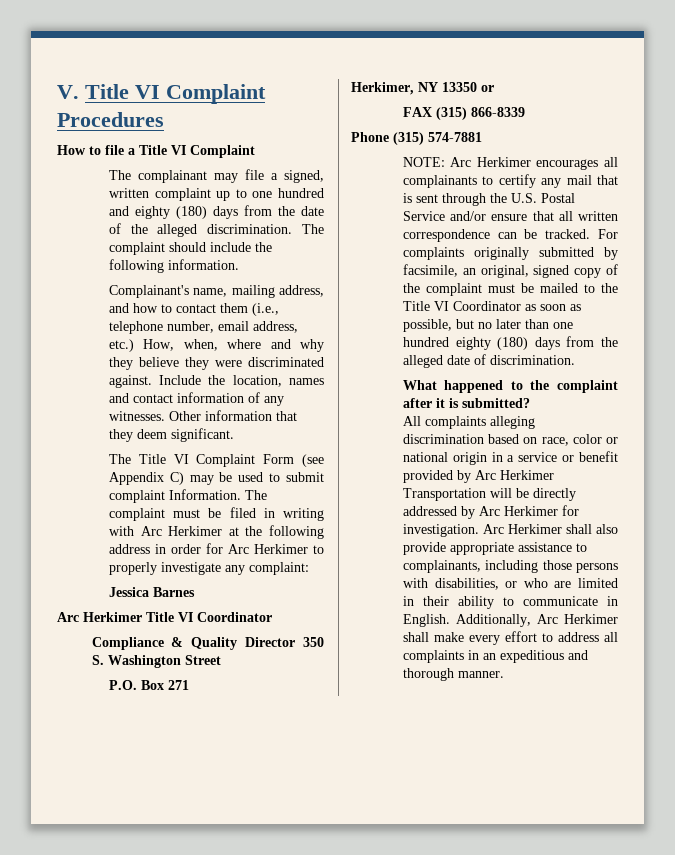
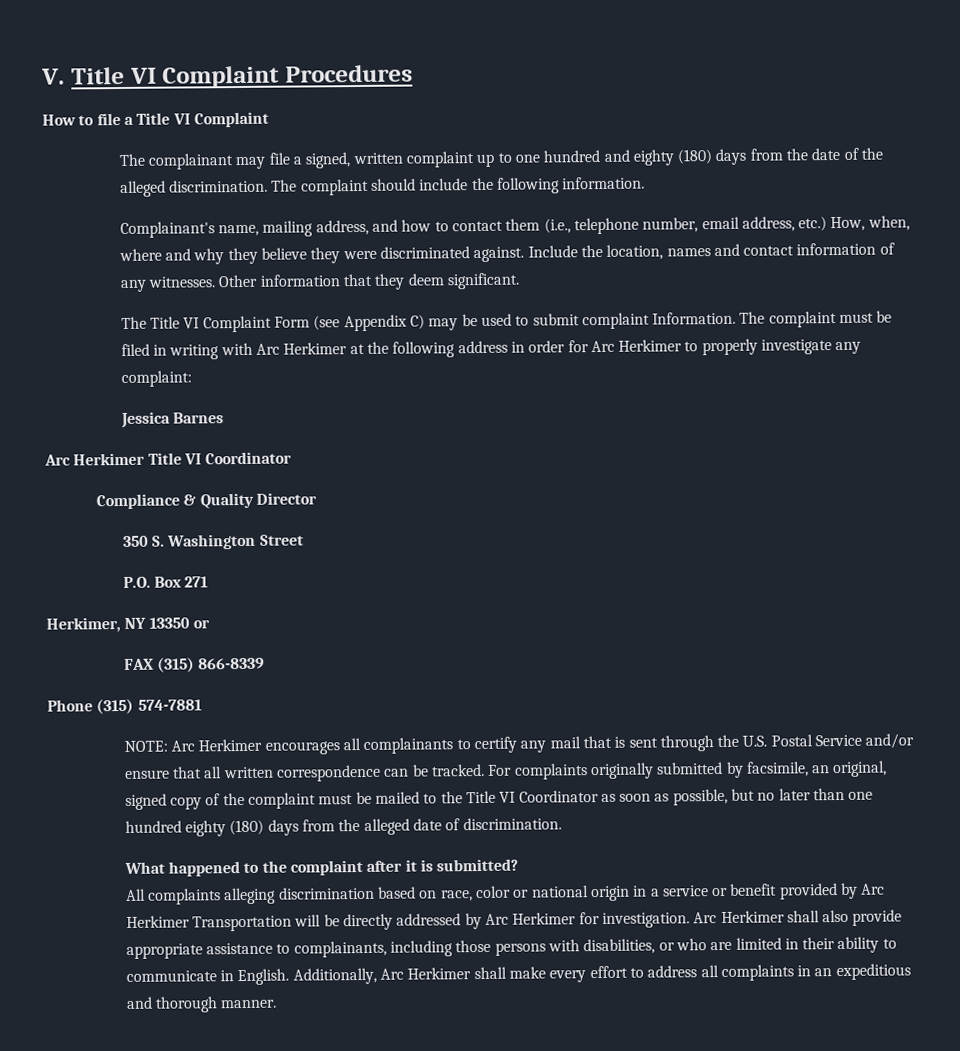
- Compliance & Quality Director 350 S. Washington Street
+ Compliance & Quality Director
+ 350 S. Washington Street

